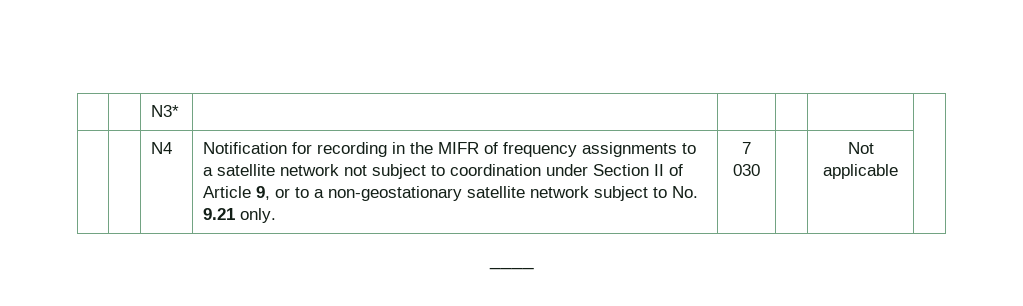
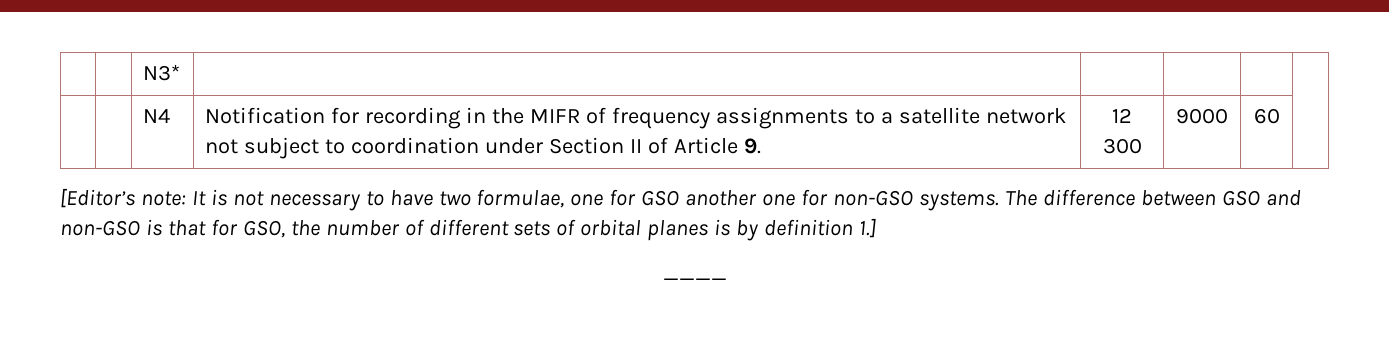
- | | N4 | Notification for recording in the MIFR of frequency assignments to a satellite network not subject to coordination under Section II of Article 9, or to a non-geostationary satellite network subject to No. 9.21 only. | 7 030 | | Not applicable |
+ | | N4 | Notification for recording in the MIFR of frequency assignments to a satellite network not subject to coordination under Section II of Article 9. | 12 300 | 9000 | 60 |
+ [Editor’s note: It is not necessary to have two formulae, one for GSO another one for non-GSO systems. The difference between GSO and non-GSO is that for GSO, the number of different sets of orbital planes is by definition 1.]

